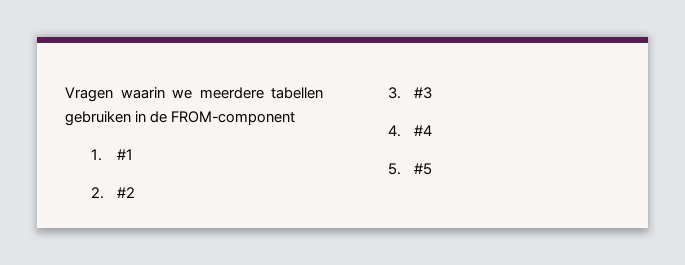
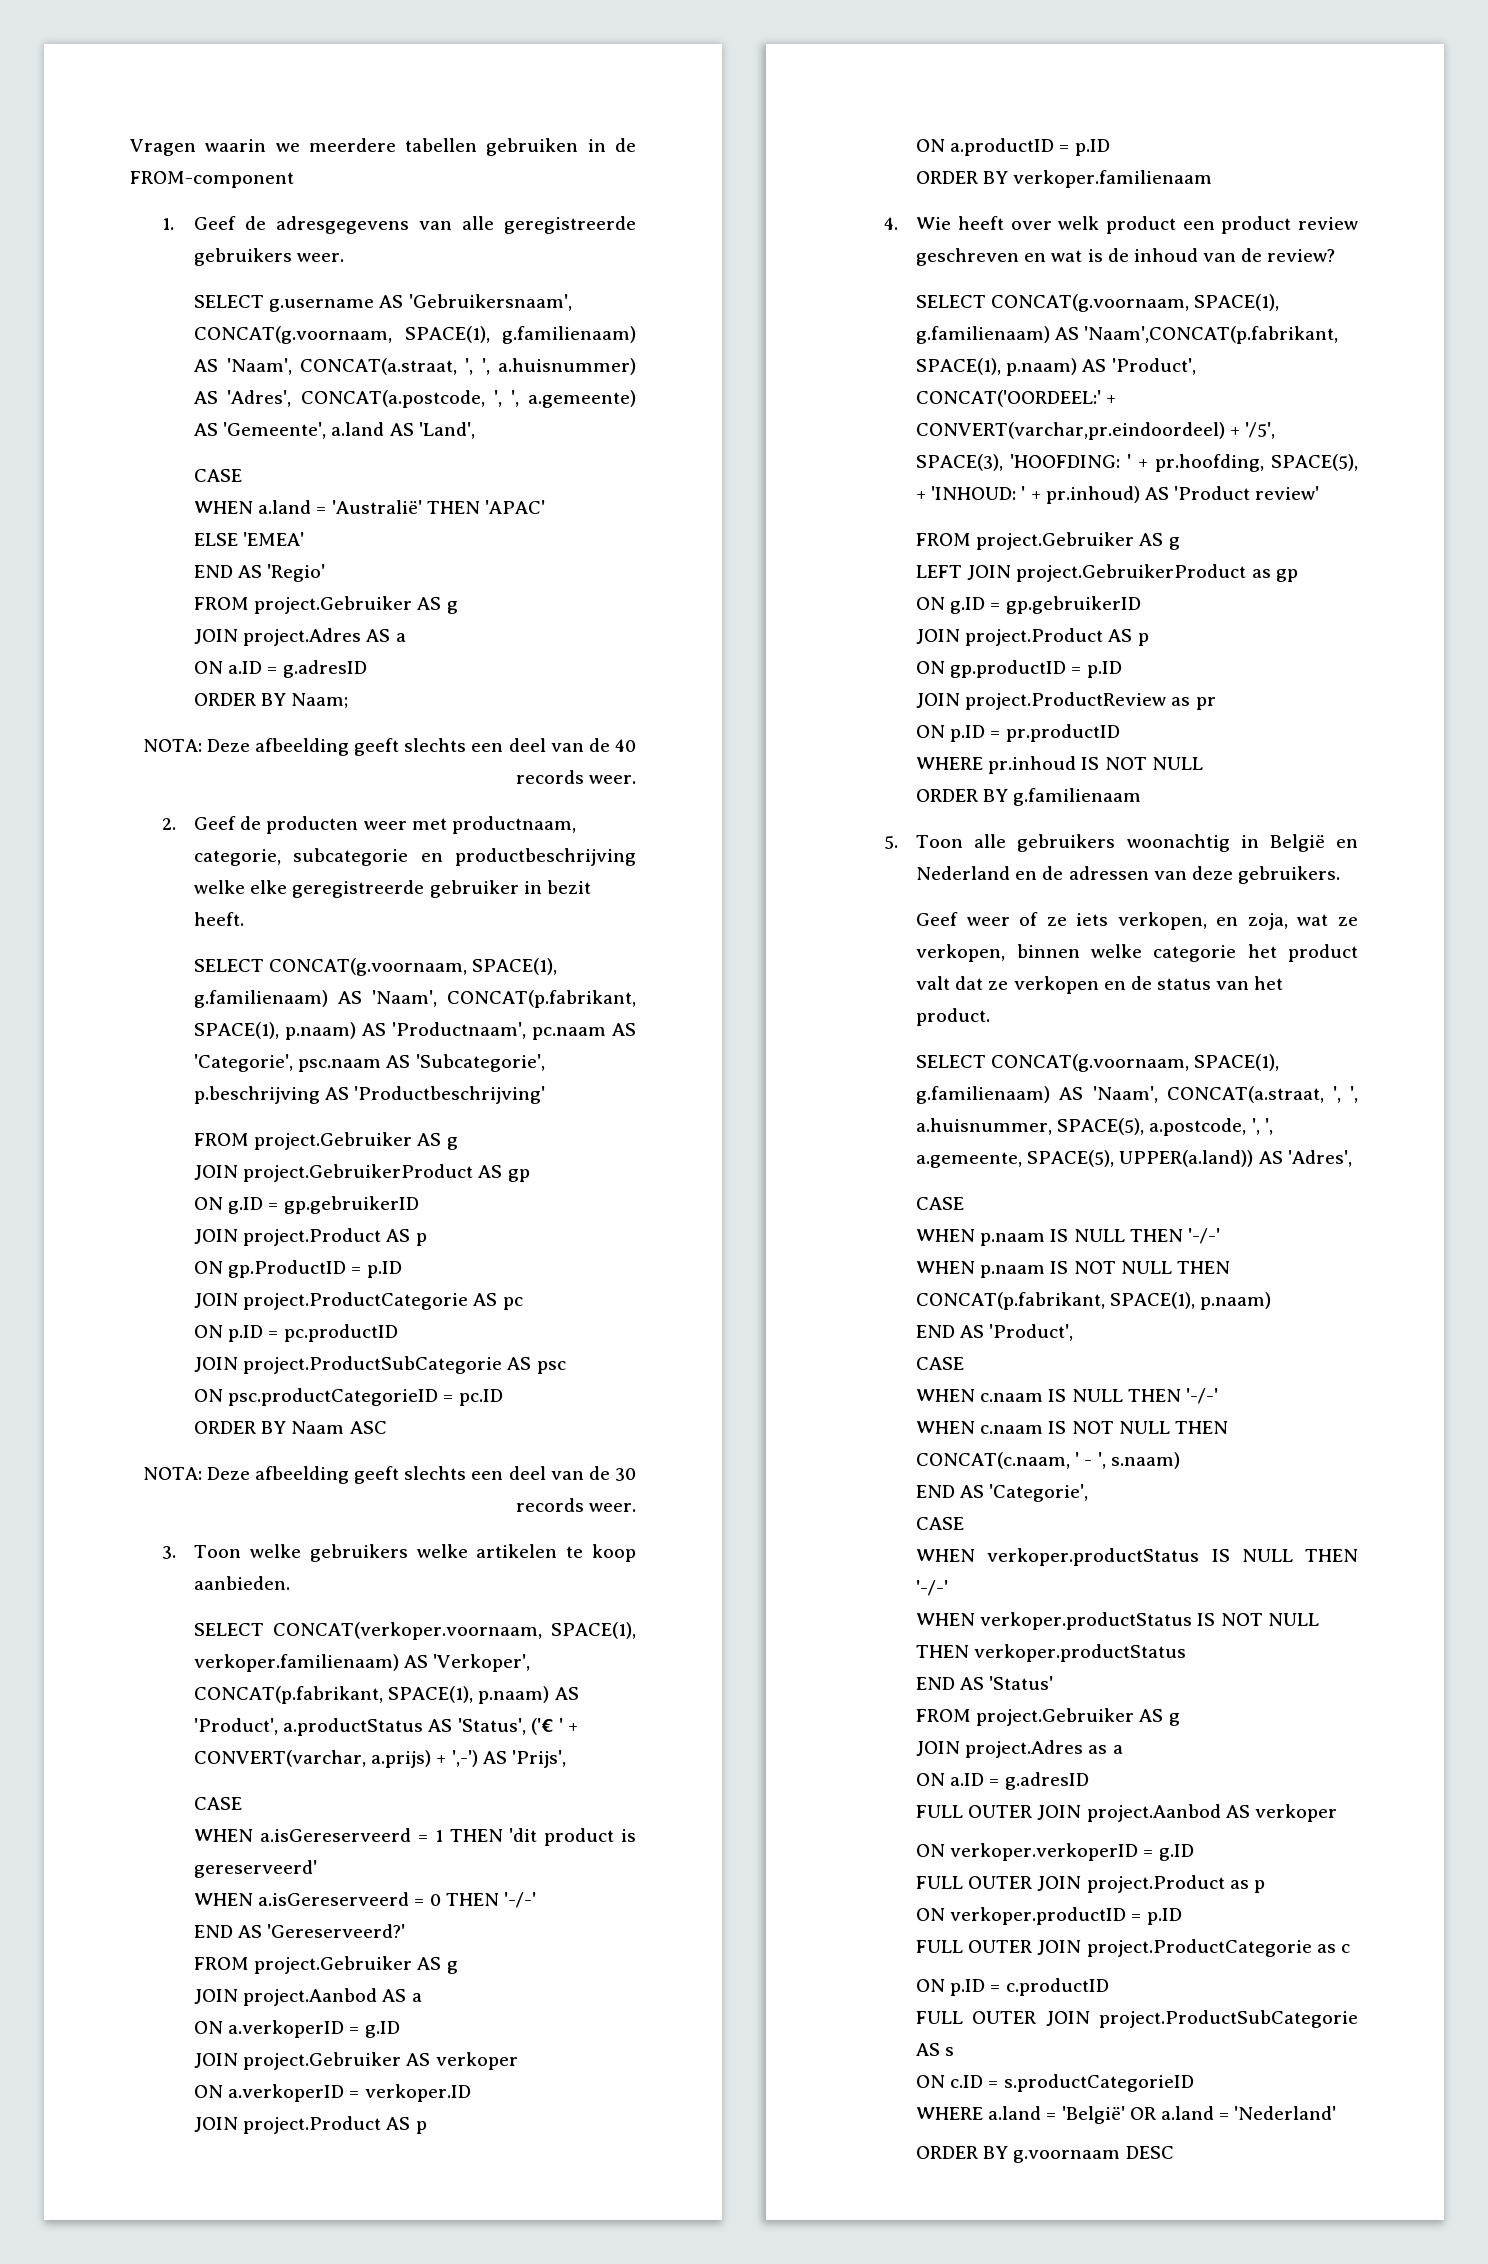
- 1. #1
- 2. #2
- 3. #3
- 4. #4
- 5. #5
+ 1. Geef de adresgegevens van alle geregistreerde gebruikers weer.
+ SELECT g.username AS 'Gebruikersnaam', CONCAT(g.voornaam, SPACE(1), g.familienaam) AS 'Naam', CONCAT(a.straat, ', ', a.huisnummer) AS 'Adres', CONCAT(a.postcode, ', ', a.gemeente) AS 'Gemeente', a.land AS 'Land',
+ CASE
+ WHEN a.land = 'Australië' THEN 'APAC'
+ ELSE 'EMEA'
+ END AS 'Regio'
+ FROM project.Gebruiker AS g
+ JOIN project.Adres AS a
+ ON a.ID = g.adresID
+ ORDER BY Naam;
+ NOTA: Deze afbeelding geeft slechts een deel van de 40 records weer.
+ 2. Geef de producten weer met productnaam, categorie, subcategorie en productbeschrijving welke elke geregistreerde gebruiker in bezit heeft.
+ SELECT CONCAT(g.voornaam, SPACE(1), g.familienaam) AS 'Naam', CONCAT(p.fabrikant, SPACE(1), p.naam) AS 'Productnaam', pc.naam AS 'Categorie', psc.naam AS 'Subcategorie', p.beschrijving AS 'Productbeschrijving'
+ FROM project.Gebruiker AS g
+ JOIN project.GebruikerProduct AS gp
+ ON g.ID = gp.gebruikerID
+ JOIN project.Product AS p
+ ON gp.ProductID = p.ID
+ JOIN project.ProductCategorie AS pc
+ ON p.ID = pc.productID
+ JOIN project.ProductSubCategorie AS psc
+ ON psc.productCategorieID = pc.ID
+ ORDER BY Naam ASC
+ NOTA: Deze afbeelding geeft slechts een deel van de 30 records weer.
+ 3. Toon welke gebruikers welke artikelen te koop aanbieden.
+ SELECT CONCAT(verkoper.voornaam, SPACE(1), verkoper.familienaam) AS 'Verkoper', CONCAT(p.fabrikant, SPACE(1), p.naam) AS 'Product', a.productStatus AS 'Status', ('€ ' + CONVERT(varchar, a.prijs) + ',-') AS 'Prijs',
+ CASE
+ WHEN a.isGereserveerd = 1 THEN 'dit product is gereserveerd'
+ WHEN a.isGereserveerd = 0 THEN '-/-'
+ END AS 'Gereserveerd?'
+ FROM project.Gebruiker AS g
+ JOIN project.Aanbod AS a
+ ON a.verkoperID = g.ID
+ JOIN project.Gebruiker AS verkoper
+ ON a.verkoperID = verkoper.ID
+ JOIN project.Product AS p
+ ON a.productID = p.ID
+ ORDER BY verkoper.familienaam
+ 4. Wie heeft over welk product een product review geschreven en wat is de inhoud van de review?
+ SELECT CONCAT(g.voornaam, SPACE(1), g.familienaam) AS 'Naam',CONCAT(p.fabrikant, SPACE(1), p.naam) AS 'Product', CONCAT('OORDEEL:' + CONVERT(varchar,pr.eindoordeel) + '/5', SPACE(3), 'HOOFDING: ' + pr.hoofding, SPACE(5), + 'INHOUD: ' + pr.inhoud) AS 'Product review'
+ FROM project.Gebruiker AS g
+ LEFT JOIN project.GebruikerProduct as gp
+ ON g.ID = gp.gebruikerID
+ JOIN project.Product AS p
+ ON gp.productID = p.ID
+ JOIN project.ProductReview as pr
+ ON p.ID = pr.productID
+ WHERE pr.inhoud IS NOT NULL
+ ORDER BY g.familienaam
+ 5. Toon alle gebruikers woonachtig in België en Nederland en de adressen van deze gebruikers.
+ Geef weer of ze iets verkopen, en zoja, wat ze verkopen, binnen welke categorie het product valt dat ze verkopen en de status van het product.
+ SELECT CONCAT(g.voornaam, SPACE(1), g.familienaam) AS 'Naam', CONCAT(a.straat, ', ', a.huisnummer, SPACE(5), a.postcode, ', ', a.gemeente, SPACE(5), UPPER(a.land)) AS 'Adres',
+ CASE
+ WHEN p.naam IS NULL THEN '-/-'
+ WHEN p.naam IS NOT NULL THEN CONCAT(p.fabrikant, SPACE(1), p.naam)
+ END AS 'Product',
+ CASE
+ WHEN c.naam IS NULL THEN '-/-'
+ WHEN c.naam IS NOT NULL THEN CONCAT(c.naam, ' - ', s.naam)
+ END AS 'Categorie',
+ CASE
+ WHEN verkoper.productStatus IS NULL THEN '-/-'
+ WHEN verkoper.productStatus IS NOT NULL THEN verkoper.productStatus
+ END AS 'Status'
+ FROM project.Gebruiker AS g
+ JOIN project.Adres as a
+ ON a.ID = g.adresID
+ FULL OUTER JOIN project.Aanbod AS verkoper
+ ON verkoper.verkoperID = g.ID
+ FULL OUTER JOIN project.Product as p
+ ON verkoper.productID = p.ID
+ FULL OUTER JOIN project.ProductCategorie as c
+ ON p.ID = c.productID
+ FULL OUTER JOIN project.ProductSubCategorie AS s
+ ON c.ID = s.productCategorieID
+ WHERE a.land = 'België' OR a.land = 'Nederland'
+ ORDER BY g.voornaam DESC

